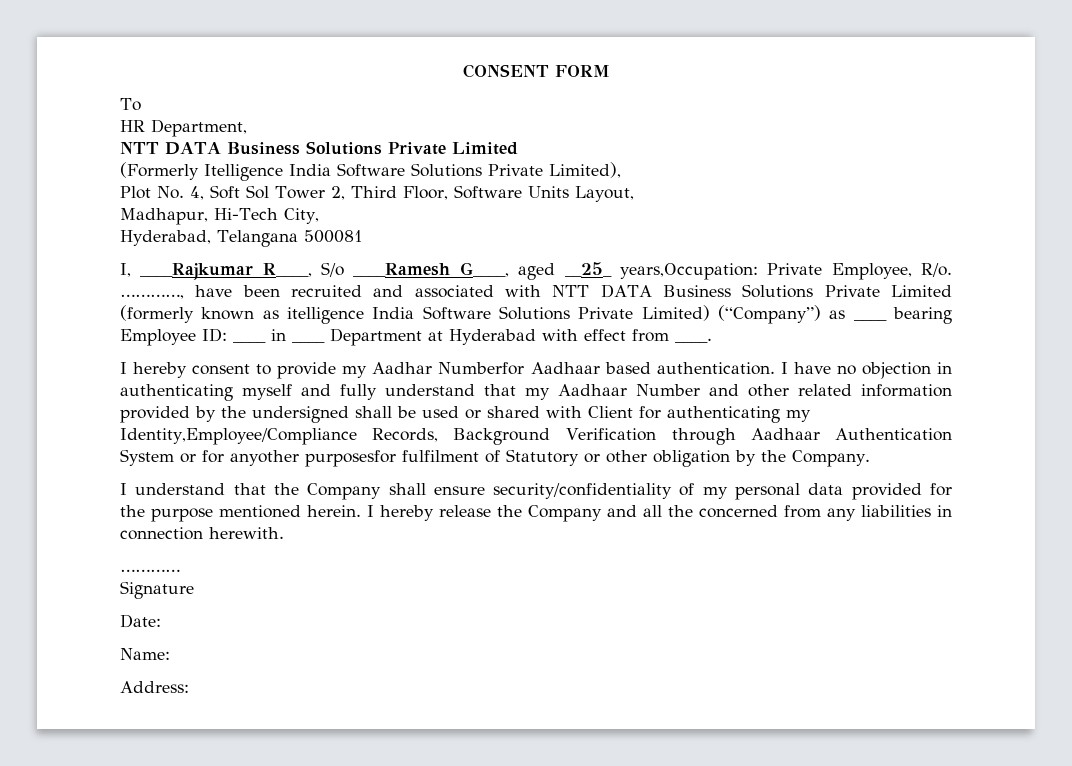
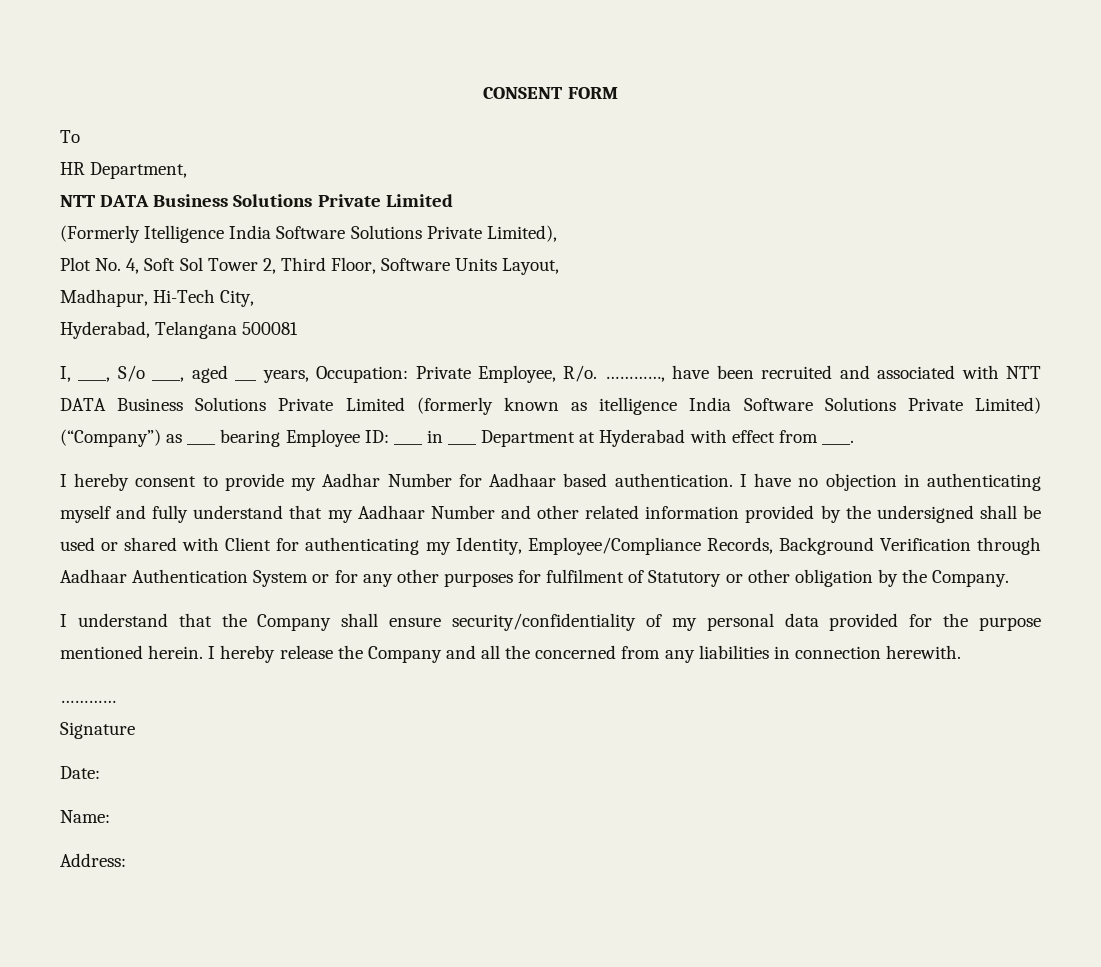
- I, ____Rajkumar R____, S/o ____Ramesh G____, aged __25_ years,Occupation: Private Employee, R/o. …………, have been recruited and associated with NTT DATA Business Solutions Private Limited (formerly known as itelligence India Software Solutions Private Limited) (“Company”) as ____ bearing Employee ID: ____ in ____ Department at Hyderabad with effect from ____.
+ I, ____, S/o ____, aged ___ years, Occupation: Private Employee, R/o. …………, have been recruited and associated with NTT DATA Business Solutions Private Limited (formerly known as itelligence India Software Solutions Private Limited) (“Company”) as ____ bearing Employee ID: ____ in ____ Department at Hyderabad with effect from ____.
- I hereby consent to provide my Aadhar Numberfor Aadhaar based authentication.
+ I hereby consent to provide my Aadhar Number for Aadhaar based authentication.
- I have no objection in authenticating myself and fully understand that my Aadhaar Number and other related information provided by the undersigned shall be used or shared with Client for authenticating my Identity,Employee/Compliance Records, Background Verification through Aadhaar Authentication System or for anyother purposesfor fulfilment of Statutory or other obligation by the Company.
+ I have no objection in authenticating myself and fully understand that my Aadhaar Number and other related information provided by the undersigned shall be used or shared with Client for authenticating my Identity, Employee/Compliance Records, Background Verification through Aadhaar Authentication System or for any other purposes for fulfilment of Statutory or other obligation by the Company.

